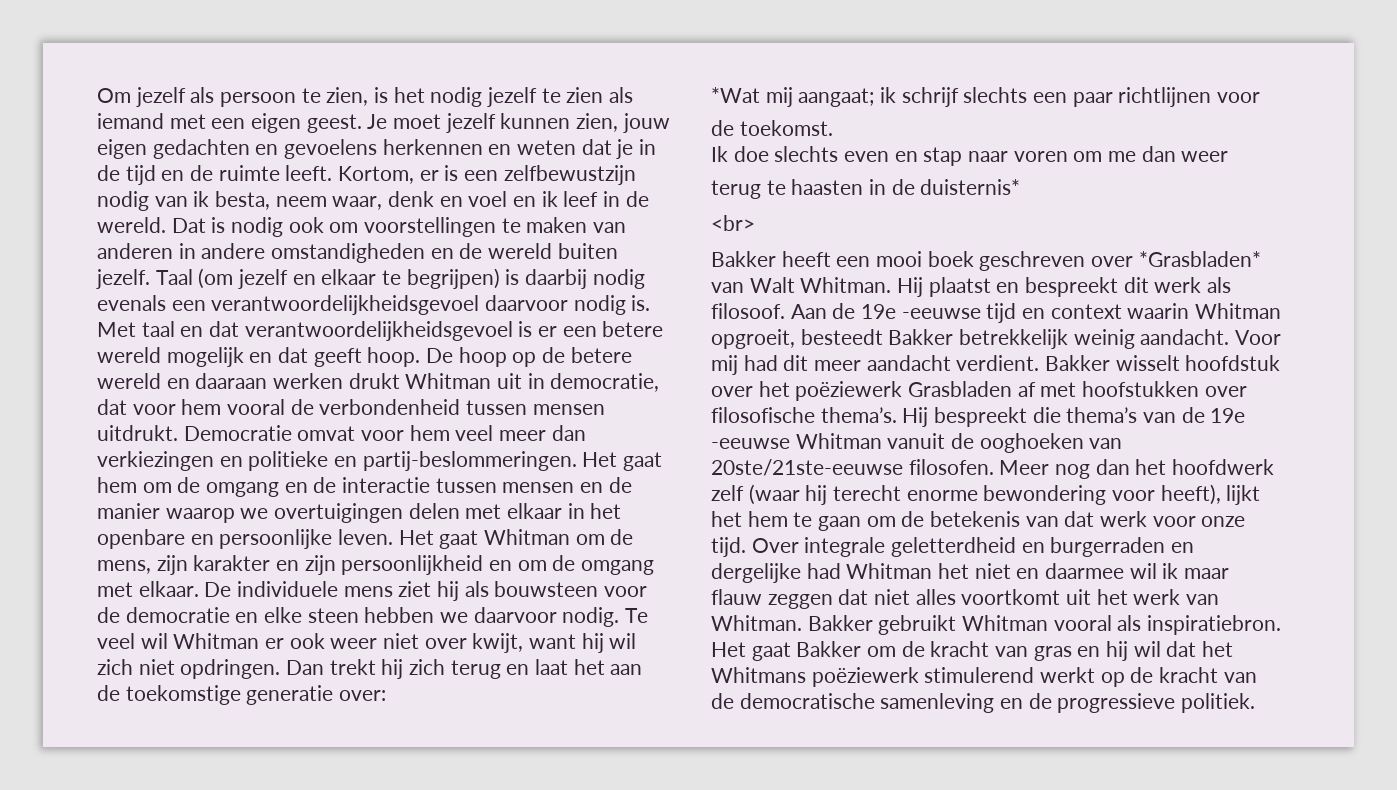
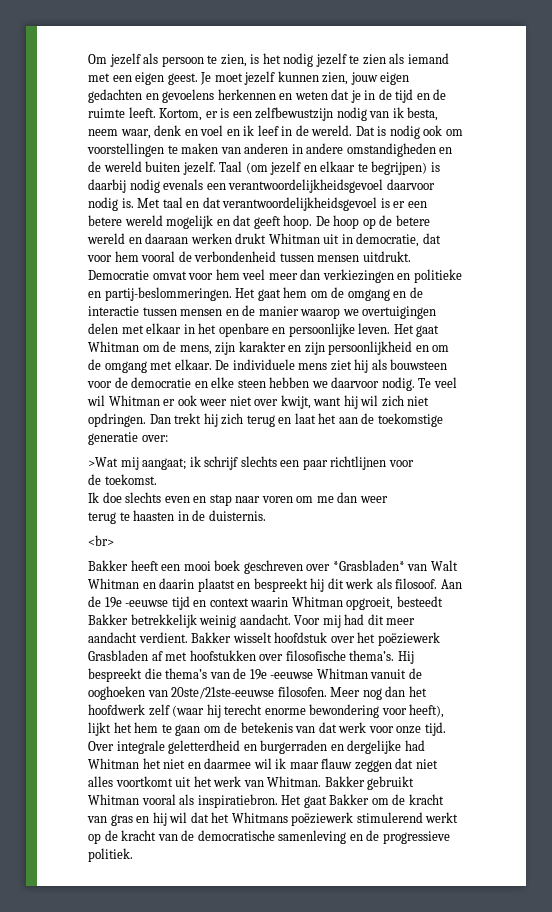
- *Wat mij aangaat; ik schrijf slechts een paar richtlijnen voor
+ >Wat mij aangaat; ik schrijf slechts een paar richtlijnen voor
- terug te haasten in de duisternis*
+ terug te haasten in de duisternis.
- Bakker heeft een mooi boek geschreven over *Grasbladen* van Walt Whitman. Hij plaatst en bespreekt dit werk als filosoof.
+ Bakker heeft een mooi boek geschreven over *Grasbladen* van Walt Whitman en daarin plaatst en bespreekt hij dit werk als filosoof.

